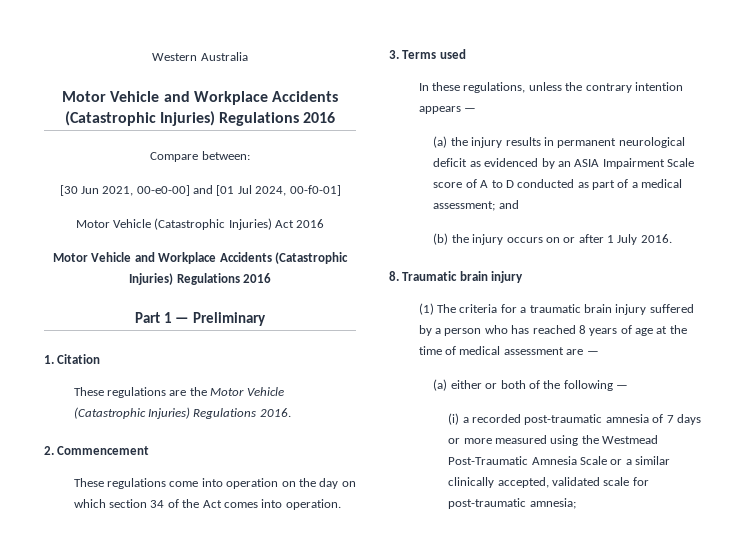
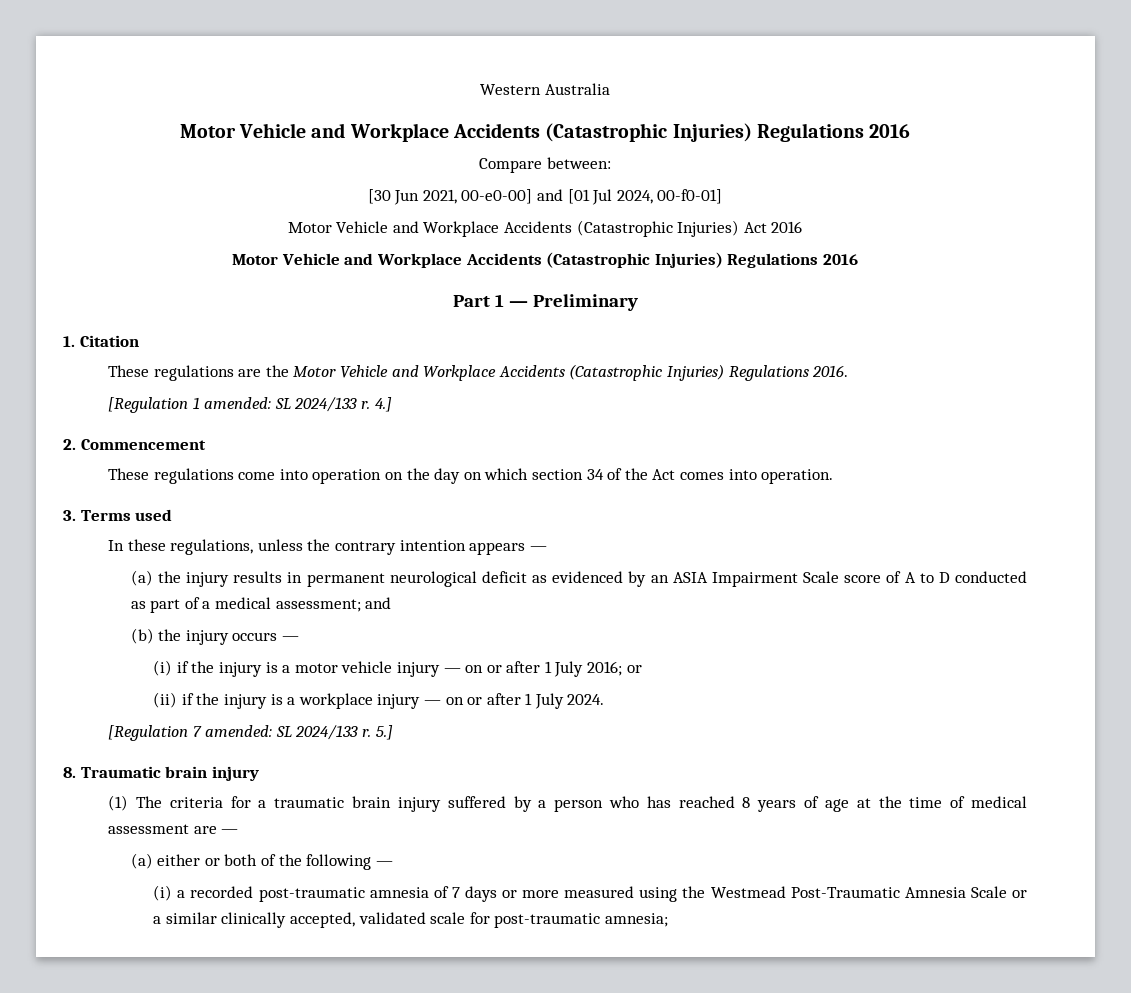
- Motor Vehicle (Catastrophic Injuries) Act 2016
+ Motor Vehicle and Workplace Accidents (Catastrophic Injuries) Act 2016
- These regulations are the Motor Vehicle (Catastrophic Injuries) Regulations 2016.
+ These regulations are the Motor Vehicle and Workplace Accidents (Catastrophic Injuries) Regulations 2016.
+ [Regulation 1 amended: SL 2024/133 r. 4.]
- (b) the injury occurs on or after 1 July 2016.
+ (b) the injury occurs —
+ (i) if the injury is a motor vehicle injury — on or after 1 July 2016; or
+ (ii) if the injury is a workplace injury — on or after 1 July 2024.
+ [Regulation 7 amended: SL 2024/133 r. 5.]

